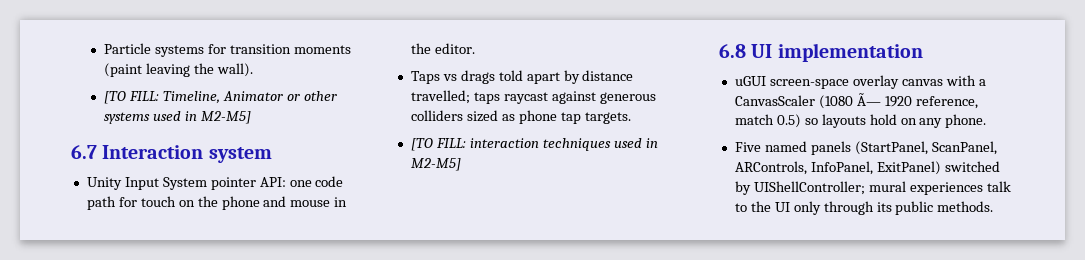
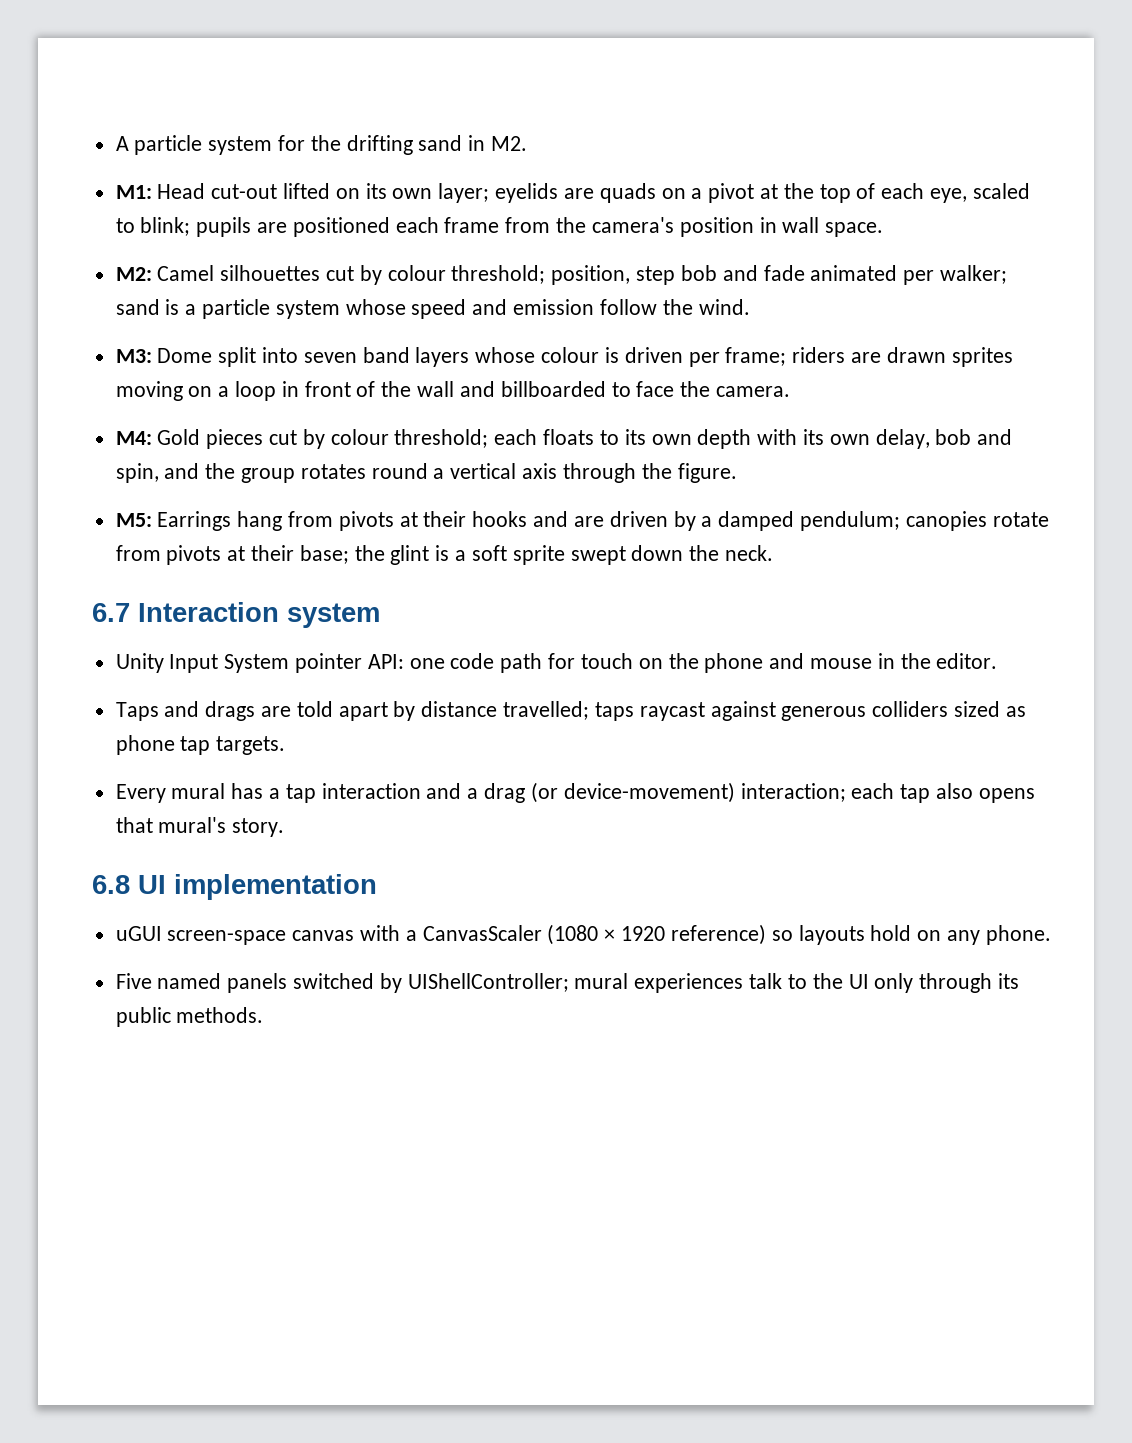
- Particle systems for transition moments (paint leaving the wall).
- [TO FILL: Timeline, Animator or other systems used in M2-M5]
+ A particle system for the drifting sand in M2.
+ M1: Head cut-out lifted on its own layer; eyelids are quads on a pivot at the top of each eye, scaled to blink; pupils are positioned each frame from the camera's position in wall space.
+ M2: Camel silhouettes cut by colour threshold; position, step bob and fade animated per walker; sand is a particle system whose speed and emission follow the wind.
+ M3: Dome split into seven band layers whose colour is driven per frame; riders are drawn sprites moving on a loop in front of the wall and billboarded to face the camera.
+ M4: Gold pieces cut by colour threshold; each floats to its own depth with its own delay, bob and spin, and the group rotates round a vertical axis through the figure.
+ M5: Earrings hang from pivots at their hooks and are driven by a damped pendulum; canopies rotate from pivots at their base; the glint is a soft sprite swept down the neck.
- Taps vs drags told apart by distance travelled; taps raycast against generous colliders sized as phone tap targets.
+ Taps and drags are told apart by distance travelled; taps raycast against generous colliders sized as phone tap targets.
- [TO FILL: interaction techniques used in M2-M5]
+ Every mural has a tap interaction and a drag (or device-movement) interaction; each tap also opens that mural's story.
- uGUI screen-space overlay canvas with a CanvasScaler (1080 Ã— 1920 reference, match 0.5) so layouts hold on any phone.
+ uGUI screen-space canvas with a CanvasScaler (1080 × 1920 reference) so layouts hold on any phone.
- Five named panels (StartPanel, ScanPanel, ARControls, InfoPanel, ExitPanel) switched by UIShellController; mural experiences talk to the UI only through its public methods.
+ Five named panels switched by UIShellController; mural experiences talk to the UI only through its public methods.

